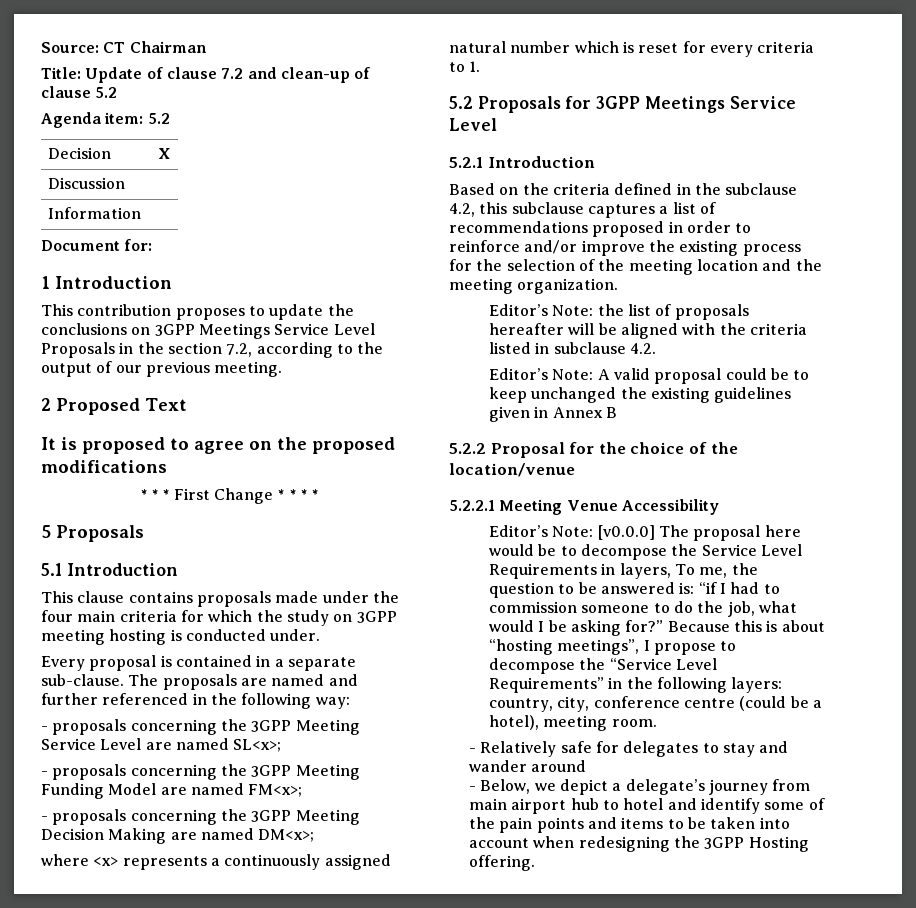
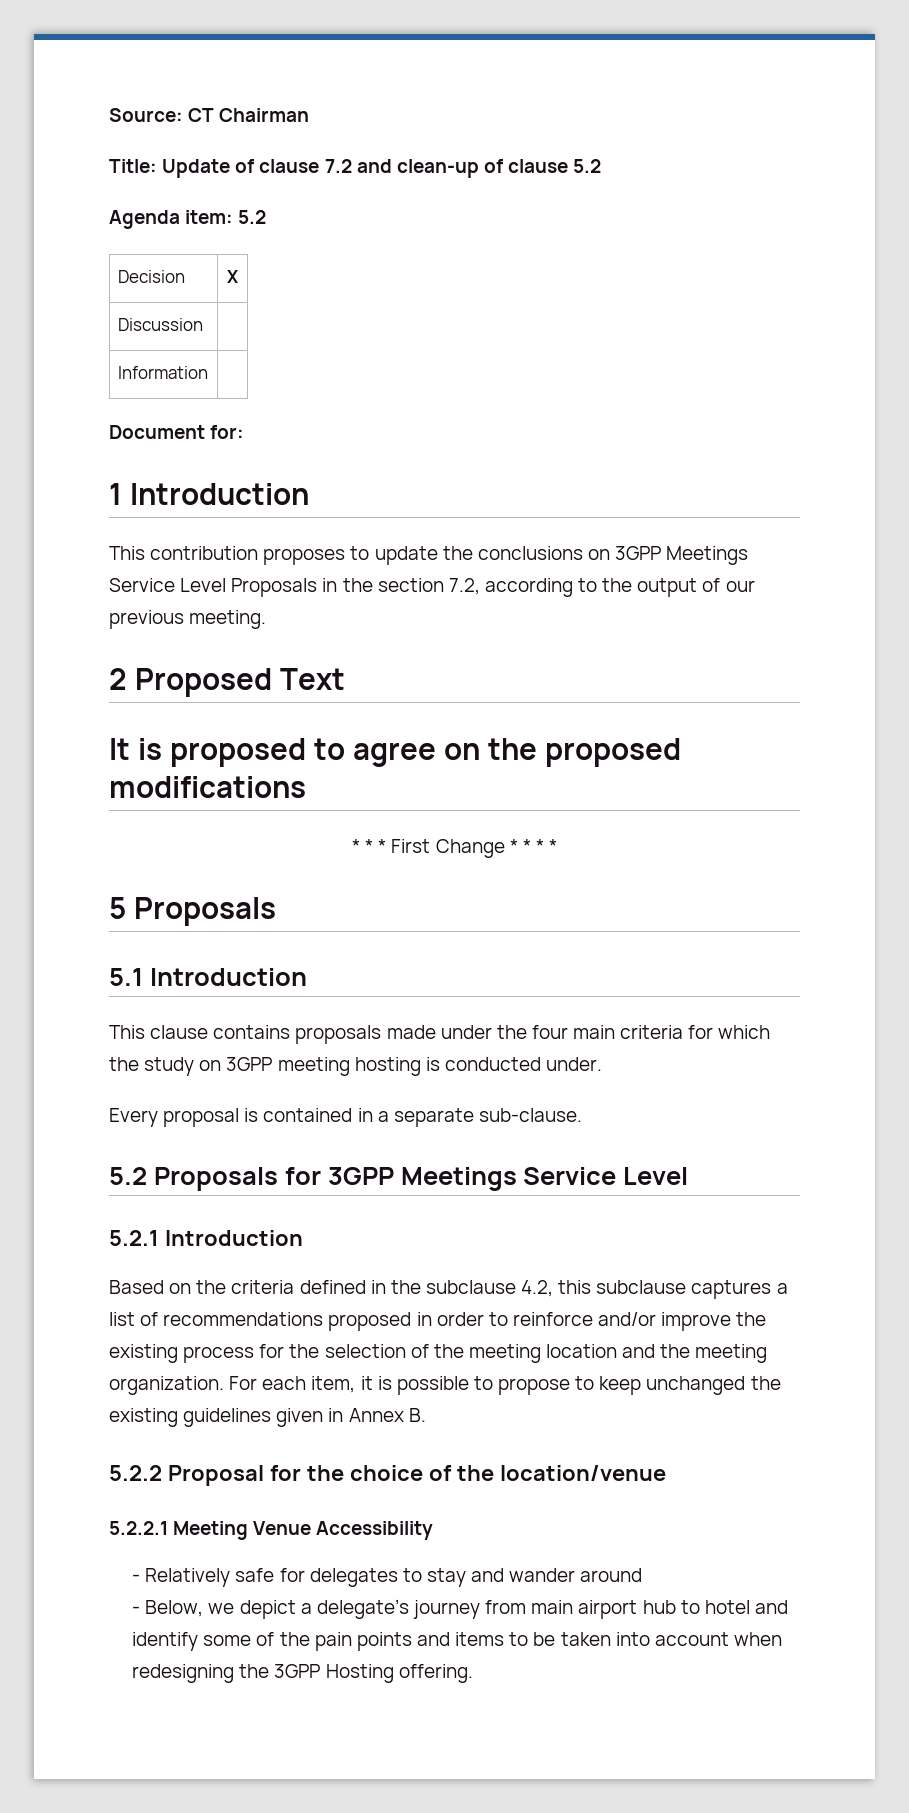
- The proposals are named and further referenced in the following way:
- - proposals concerning the 3GPP Meeting Service Level are named SL<x>;
- - proposals concerning the 3GPP Meeting Funding Model are named FM<x>;
- - proposals concerning the 3GPP Meeting Decision Making are named DM<x>;
- where <x> represents a continuously assigned natural number which is reset for every criteria to 1.
- Based on the criteria defined in the subclause 4.2, this subclause captures a list of recommendations proposed in order to reinforce and/or improve the existing process for the selection of the meeting location and the meeting organization.
- Editor’s Note: the list of proposals hereafter will be aligned with the criteria listed in subclause 4.2.
- Editor’s Note: A valid proposal could be to keep unchanged the existing guidelines given in Annex B
+ Based on the criteria defined in the subclause 4.2, this subclause captures a list of recommendations proposed in order to reinforce and/or improve the existing process for the selection of the meeting location and the meeting organization. For each item, it is possible to propose to keep unchanged the existing guidelines given in Annex B.
- Editor’s Note: [v0.0.0] The proposal here would be to decompose the Service Level Requirements in layers, To me, the question to be answered is: “if I had to commission someone to do the job, what would I be asking for?” Because this is about “hosting meetings”, I propose to decompose the “Service Level Requirements” in the following layers: country, city, conference centre (could be a hotel), meeting room.

